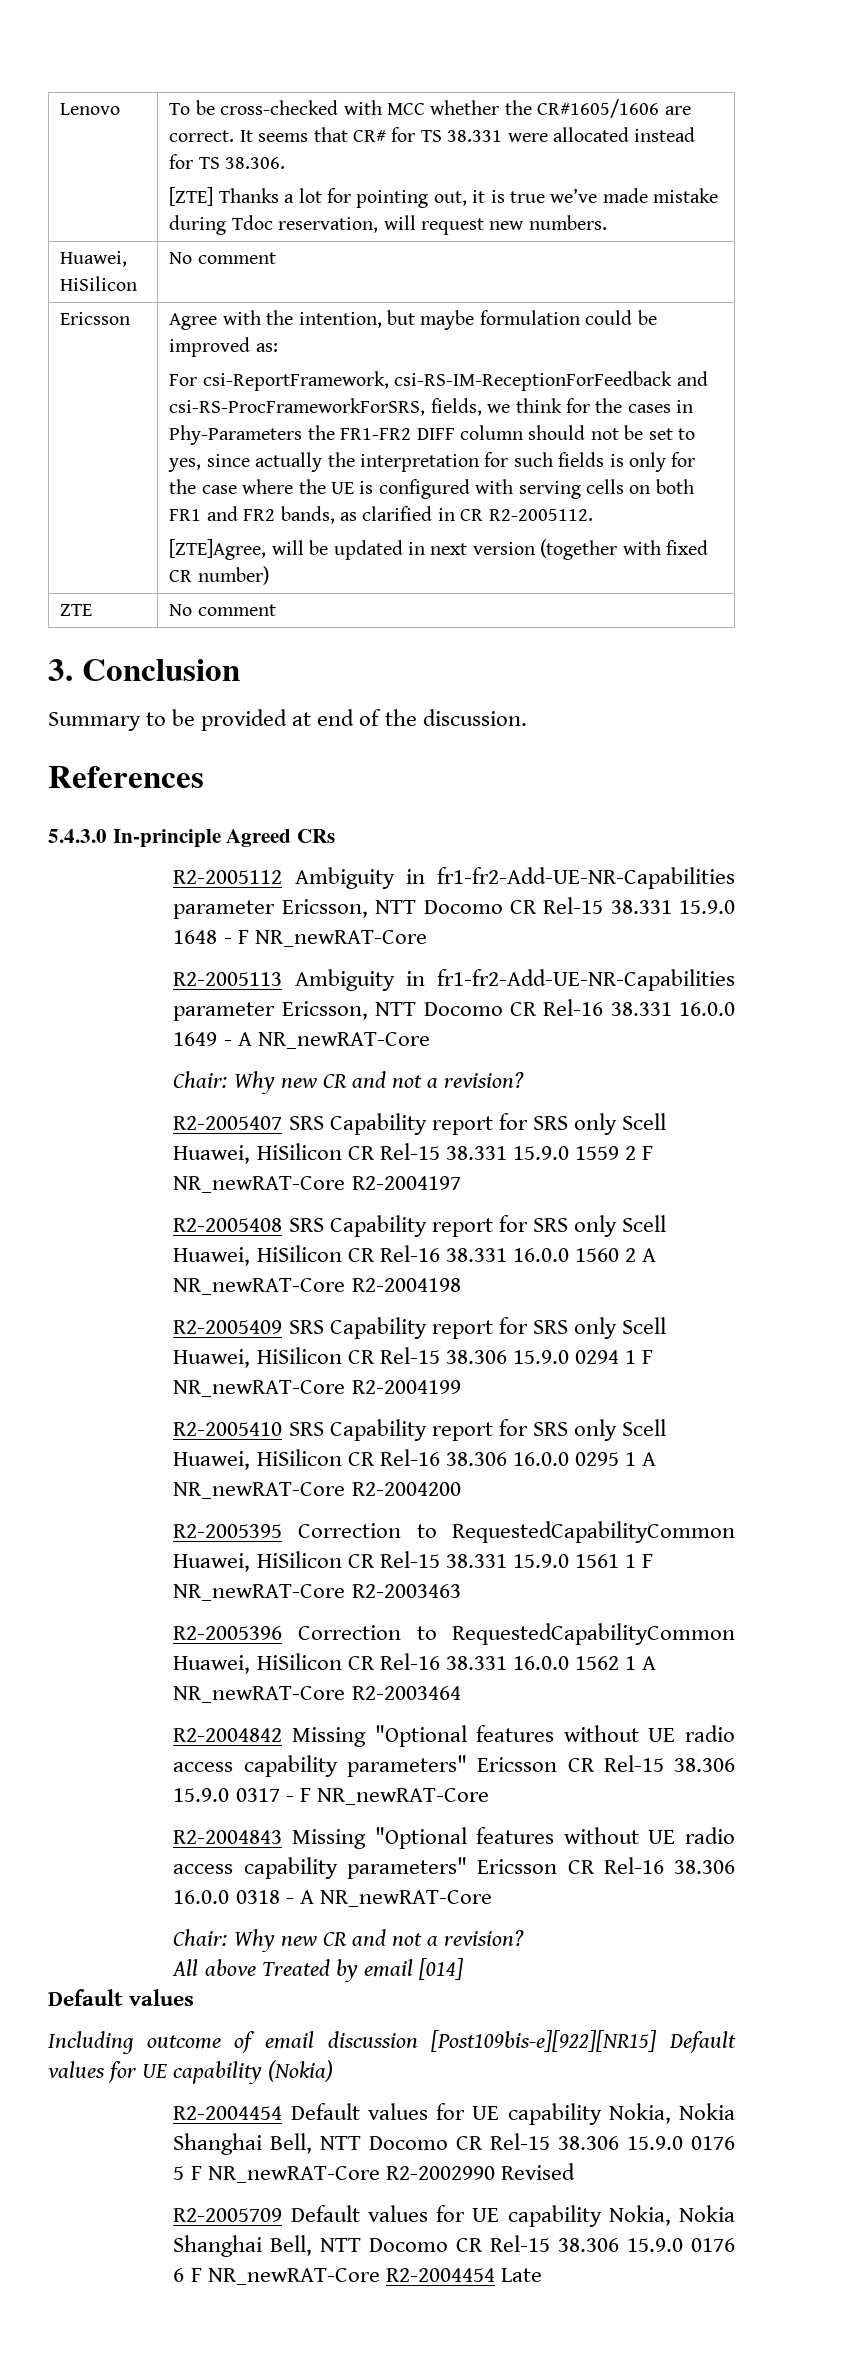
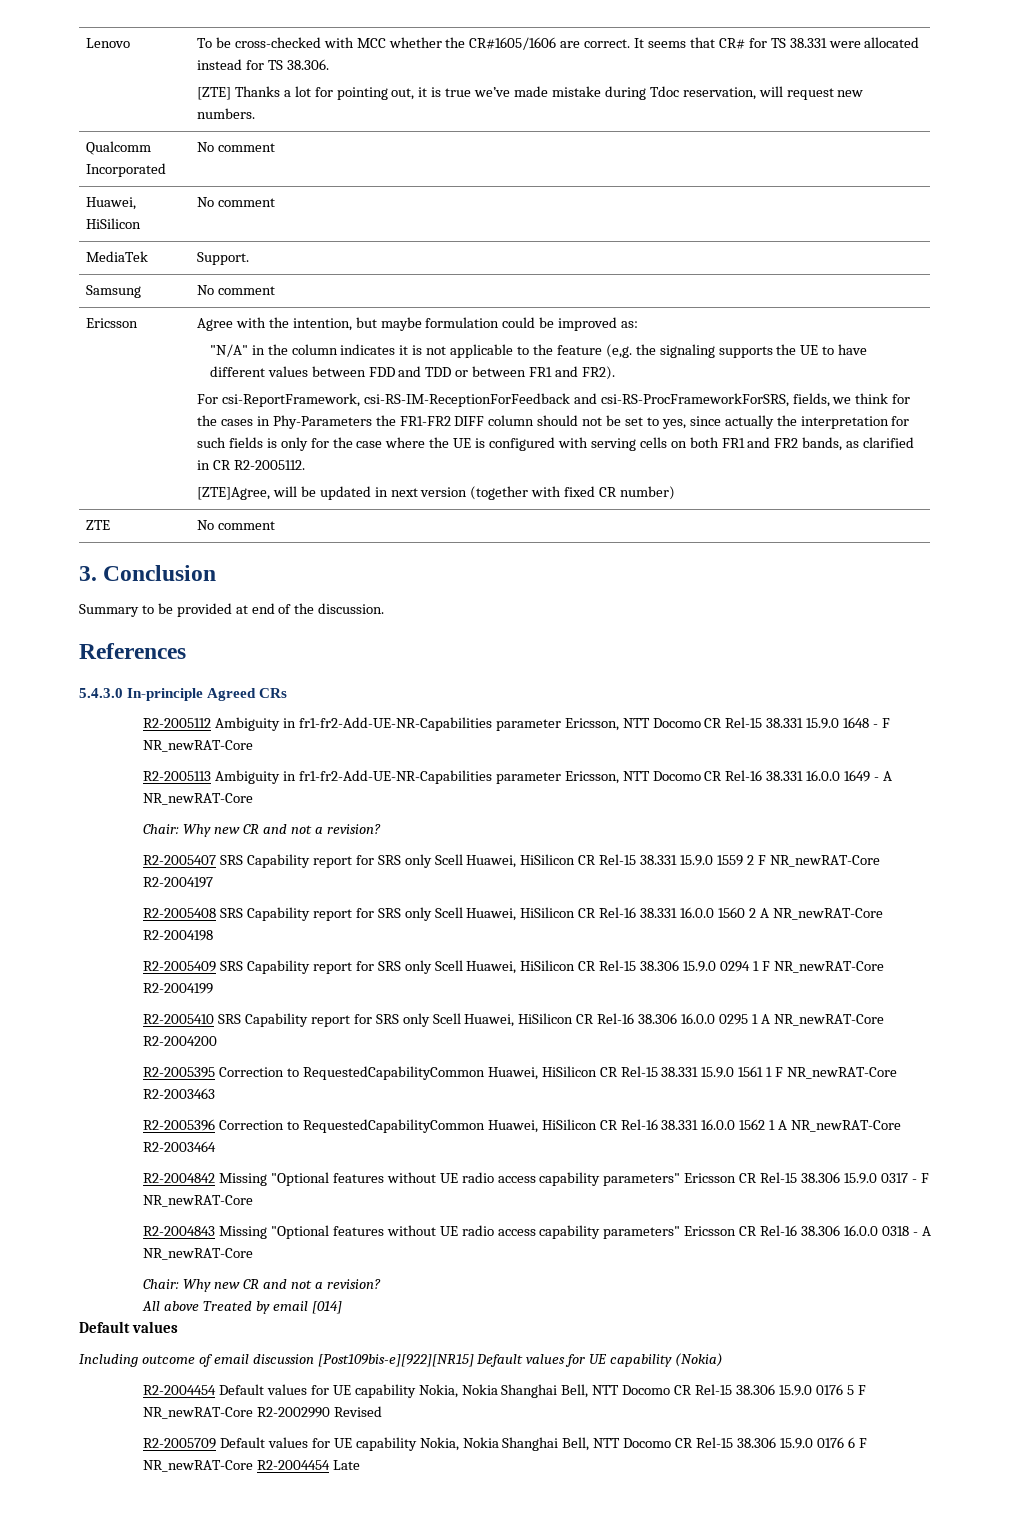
+ Qualcomm Incorporated | No comment
+ MediaTek | Support.
+ Samsung | No comment
+ "N/A" in the column indicates it is not applicable to the feature (e,g. the signaling supports the UE to have different values between FDD and TDD or between FR1 and FR2).

